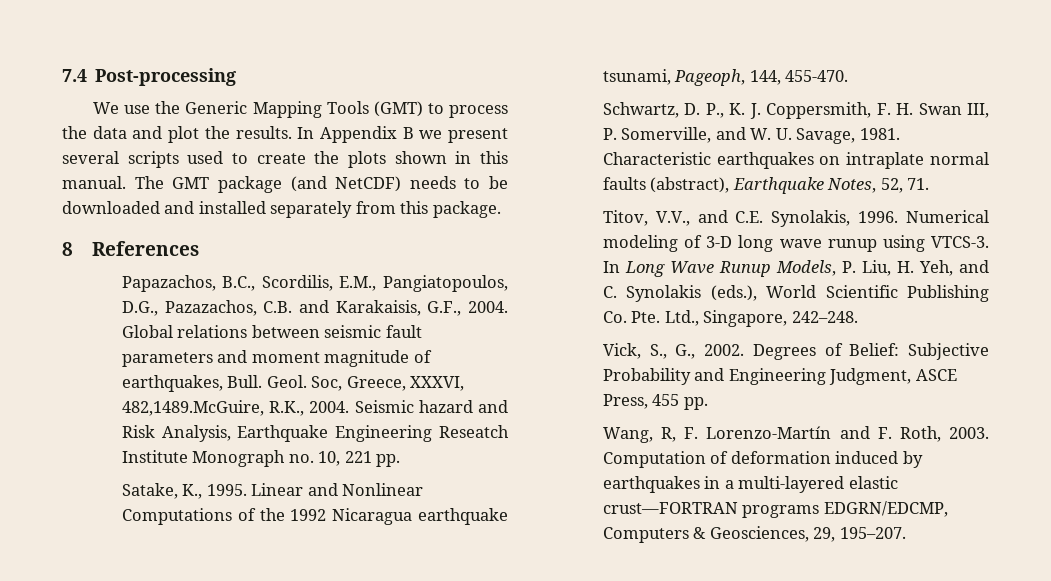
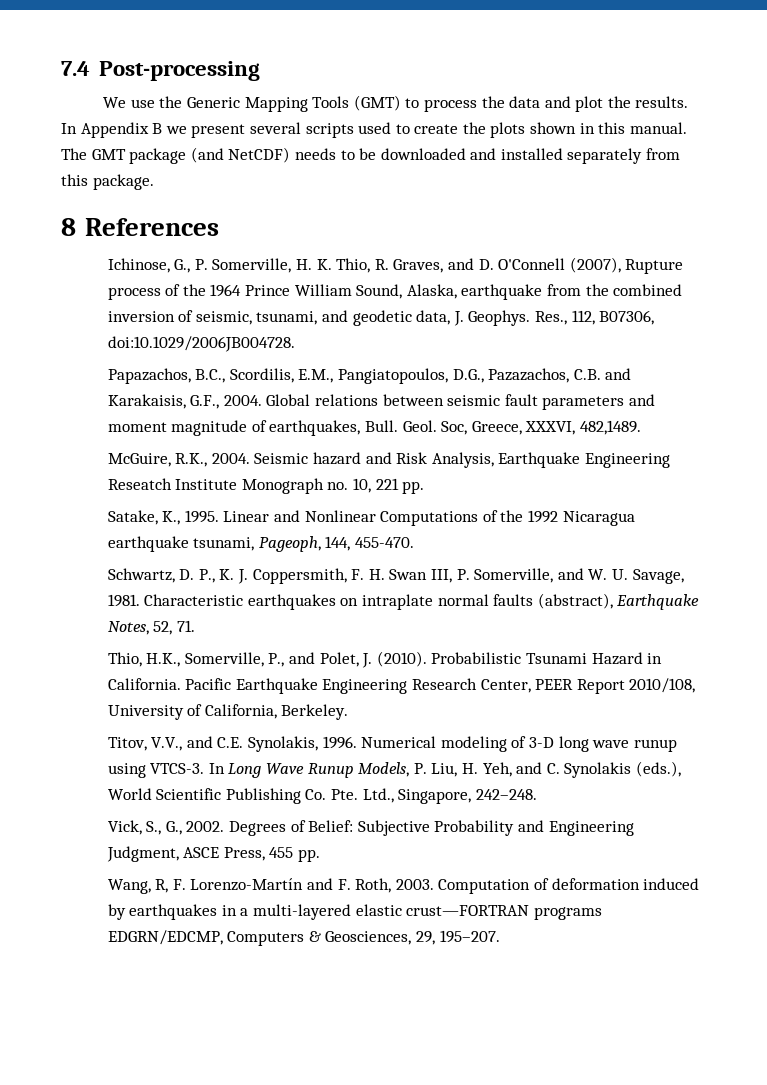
+ Ichinose, G., P. Somerville, H. K. Thio, R. Graves, and D. O'Connell (2007), Rupture process of the 1964 Prince William Sound, Alaska, earthquake from the combined inversion of seismic, tsunami, and geodetic data, J. Geophys. Res., 112, B07306, doi:10.1029/2006JB004728.
- Soc, Greece, XXXVI, 482,1489.McGuire, R.K., 2004.
+ Soc, Greece, XXXVI, 482,1489.
+ McGuire, R.K., 2004.
+ Thio, H.K., Somerville, P., and Polet, J. (2010). Probabilistic Tsunami Hazard in California. Pacific Earthquake Engineering Research Center, PEER Report 2010/108, University of California, Berkeley.

